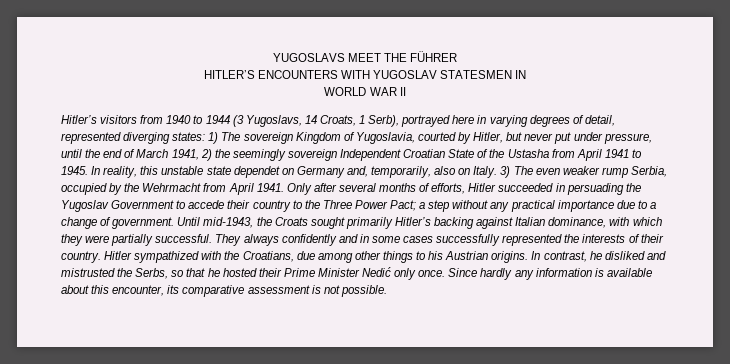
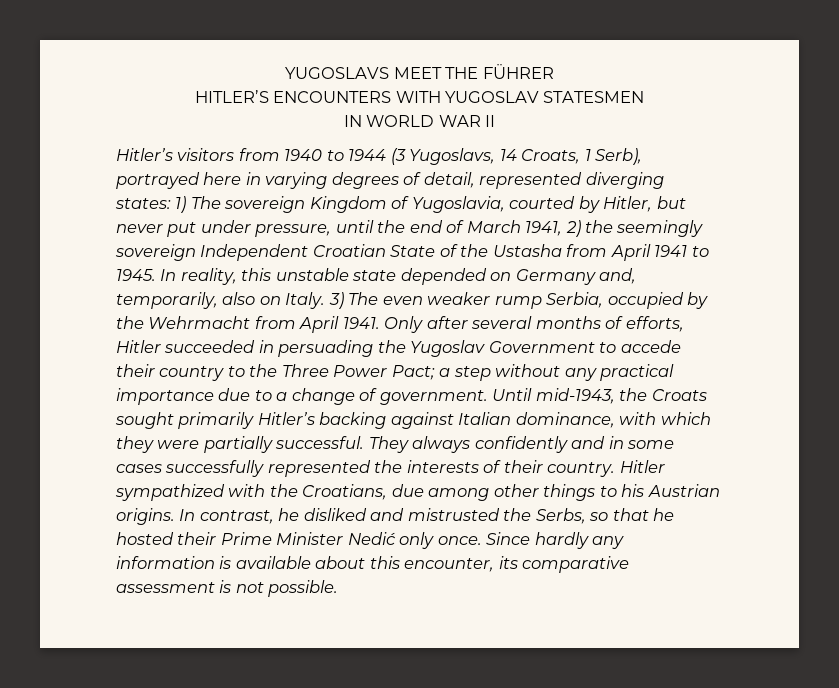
- HITLER’S ENCOUNTERS WITH YUGOSLAV STATESMEN IN
- WORLD WAR II
+ HITLER’S ENCOUNTERS WITH YUGOSLAV STATESMEN
+ IN WORLD WAR II
- In reality, this unstable state dependet on Germany and, temporarily, also on Italy.
+ In reality, this unstable state depended on Germany and, temporarily, also on Italy.

